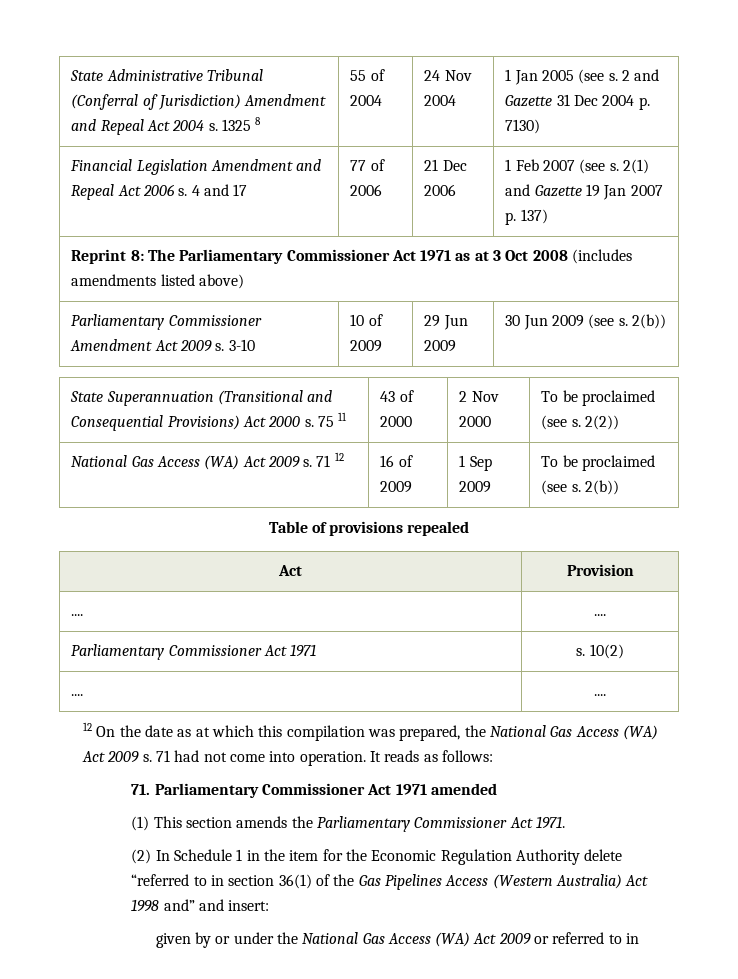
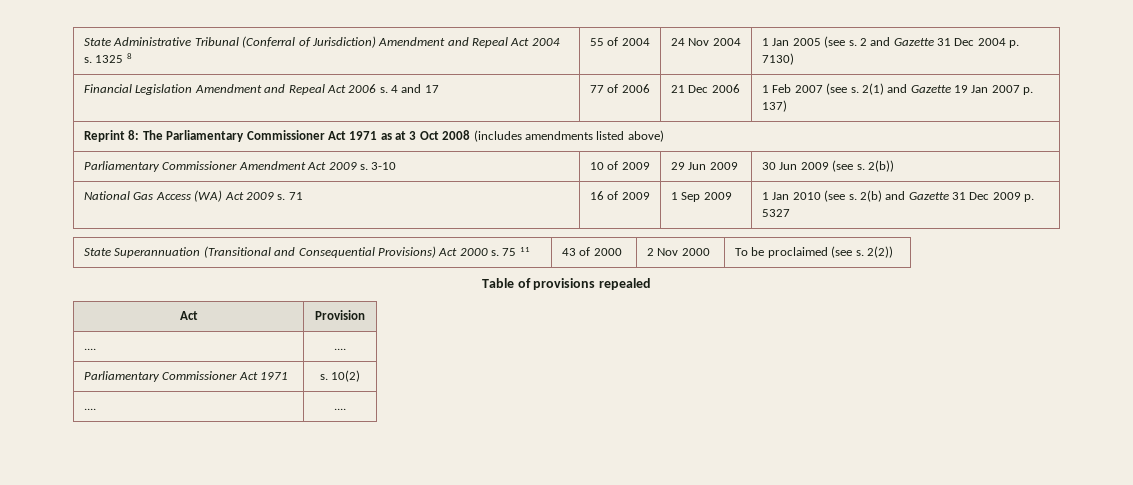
+ National Gas Access (WA) Act 2009 s. 71 | 16 of 2009 | 1 Sep 2009 | 1 Jan 2010 (see s. 2(b) and Gazette 31 Dec 2009 p. 5327
- National Gas Access (WA) Act 2009 s. 71 12 | 16 of 2009 | 1 Sep 2009 | To be proclaimed (see s. 2(b))
- 12 On the date as at which this compilation was prepared, the National Gas Access (WA) Act 2009 s. 71 had not come into operation. It reads as follows:
- 71. Parliamentary Commissioner Act 1971 amended
- (1) This section amends the Parliamentary Commissioner Act 1971.
- (2) In Schedule 1 in the item for the Economic Regulation Authority delete “referred to in section 36(1) of the Gas Pipelines Access (Western Australia) Act 1998 and” and insert:
- given by or under the National Gas Access (WA) Act 2009 or referred to in

